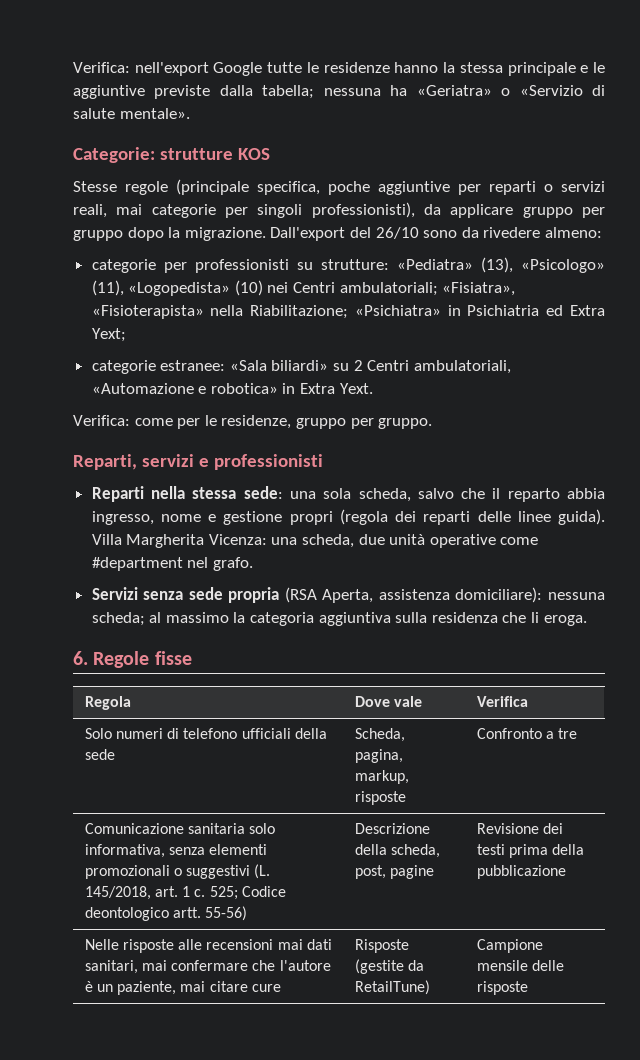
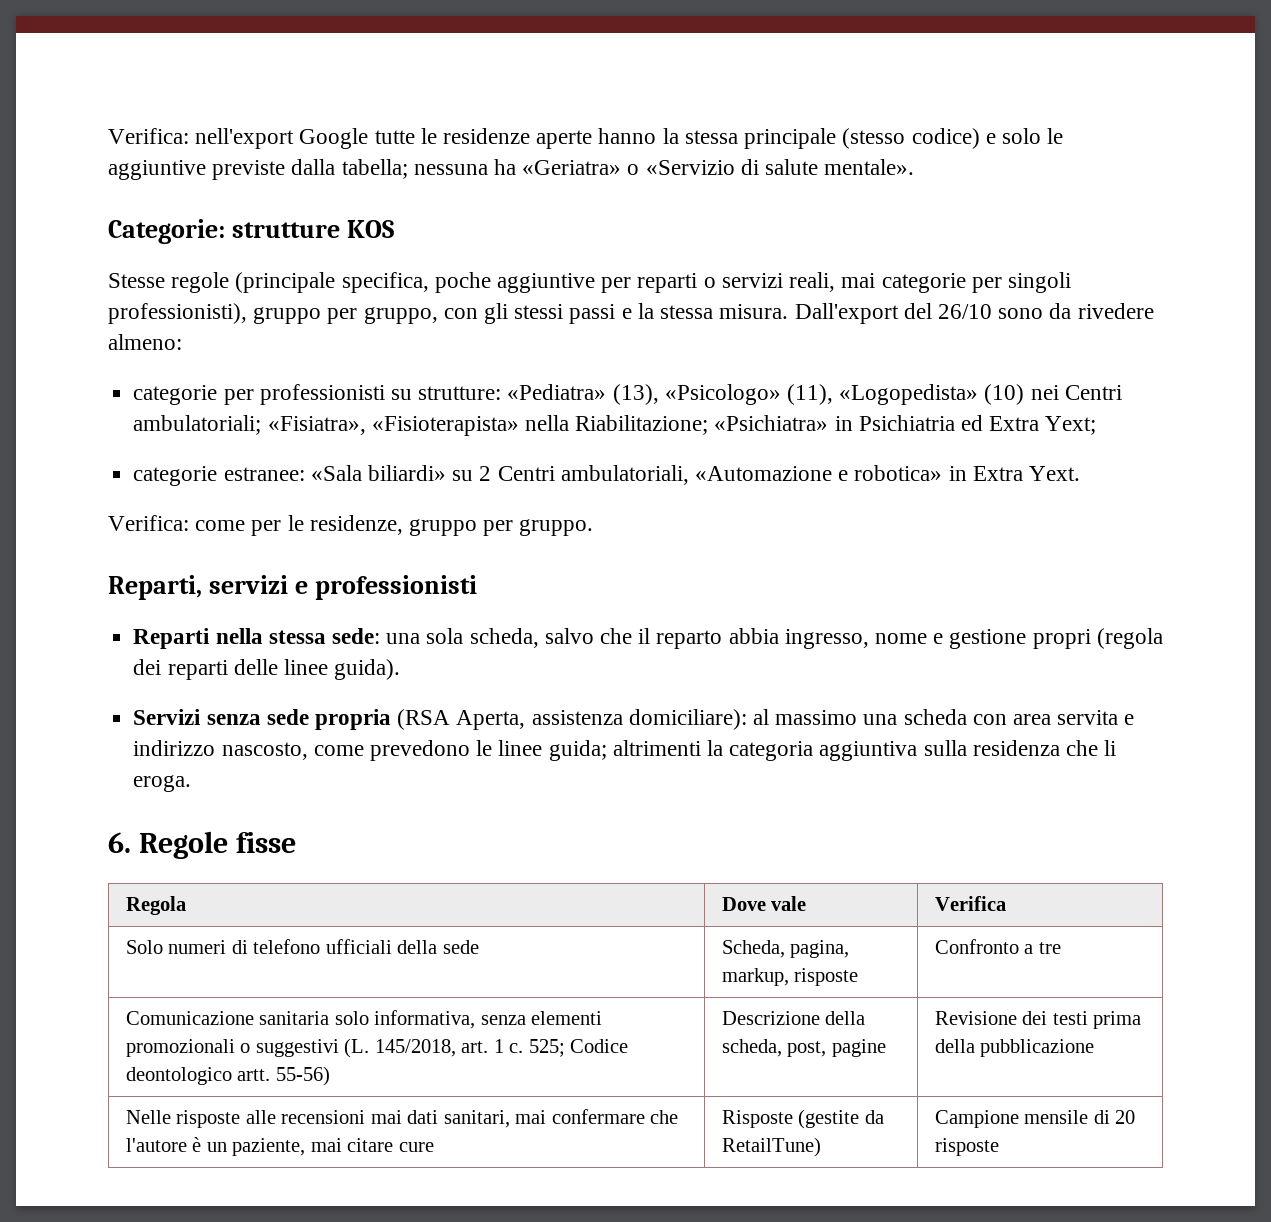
- Verifica: nell'export Google tutte le residenze hanno la stessa principale e le aggiuntive previste dalla tabella; nessuna ha «Geriatra» o «Servizio di salute mentale».
+ Verifica: nell'export Google tutte le residenze aperte hanno la stessa principale (stesso codice) e solo le aggiuntive previste dalla tabella; nessuna ha «Geriatra» o «Servizio di salute mentale».
- Stesse regole (principale specifica, poche aggiuntive per reparti o servizi reali, mai categorie per singoli professionisti), da applicare gruppo per gruppo dopo la migrazione.
+ Stesse regole (principale specifica, poche aggiuntive per reparti o servizi reali, mai categorie per singoli professionisti), gruppo per gruppo, con gli stessi passi e la stessa misura.
- Villa Margherita Vicenza: una scheda, due unità operative come #department nel grafo.
- Servizi senza sede propria (RSA Aperta, assistenza domiciliare): nessuna scheda; al massimo la categoria aggiuntiva sulla residenza che li eroga.
+ Servizi senza sede propria (RSA Aperta, assistenza domiciliare): al massimo una scheda con area servita e indirizzo nascosto, come prevedono le linee guida; altrimenti la categoria aggiuntiva sulla residenza che li eroga.
- Nelle risposte alle recensioni mai dati sanitari, mai confermare che l'autore è un paziente, mai citare cure | Risposte (gestite da RetailTune) | Campione mensile delle risposte
+ Nelle risposte alle recensioni mai dati sanitari, mai confermare che l'autore è un paziente, mai citare cure | Risposte (gestite da RetailTune) | Campione mensile di 20 risposte

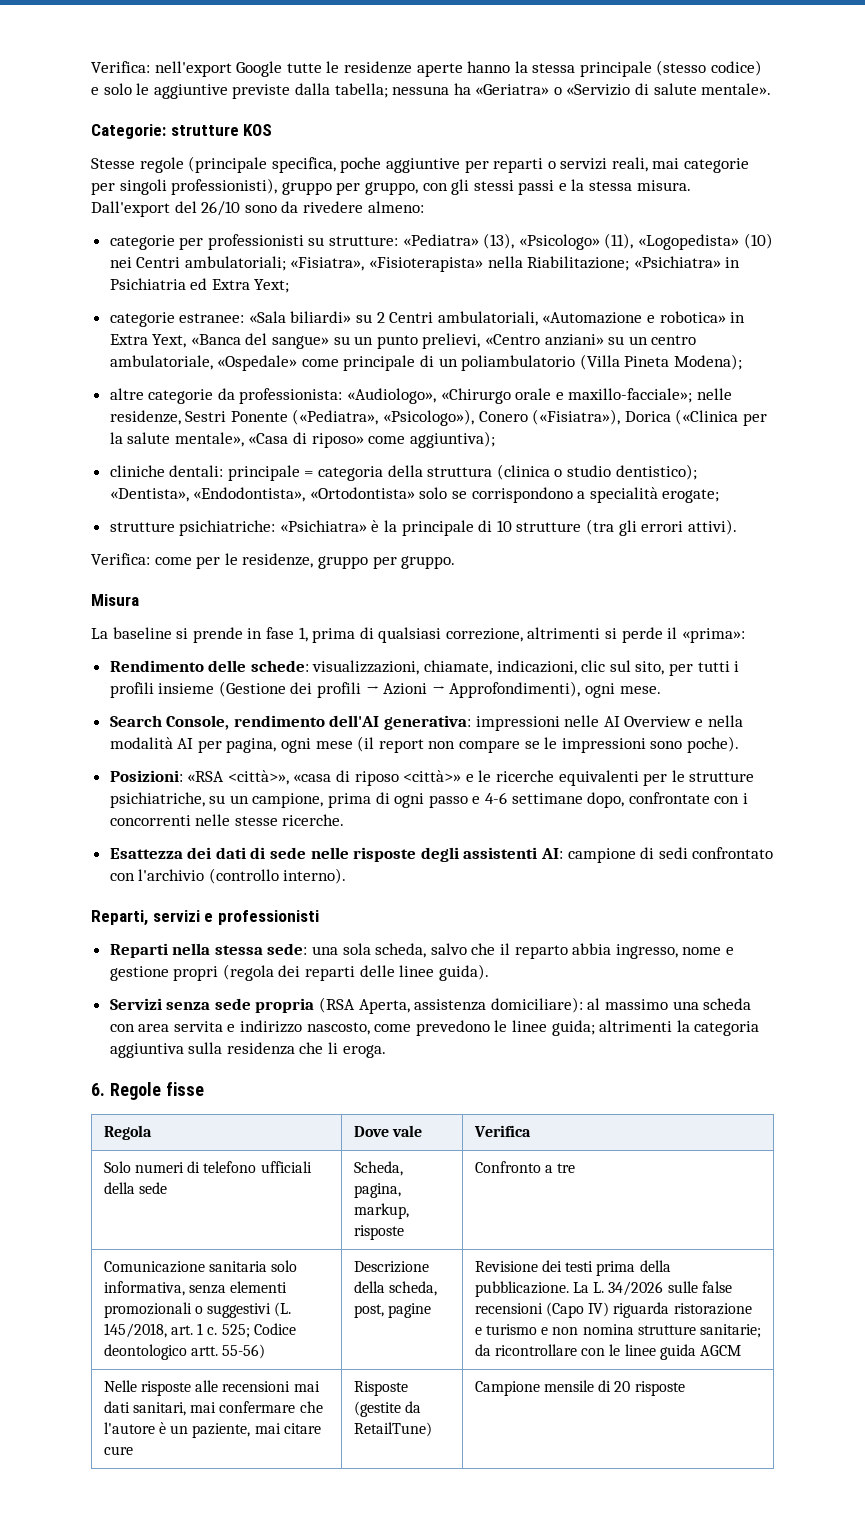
- categorie estranee: «Sala biliardi» su 2 Centri ambulatoriali, «Automazione e robotica» in Extra Yext.
+ categorie estranee: «Sala biliardi» su 2 Centri ambulatoriali, «Automazione e robotica» in Extra Yext, «Banca del sangue» su un punto prelievi, «Centro anziani» su un centro ambulatoriale, «Ospedale» come principale di un poliambulatorio (Villa Pineta Modena);
+ altre categorie da professionista: «Audiologo», «Chirurgo orale e maxillo-facciale»; nelle residenze, Sestri Ponente («Pediatra», «Psicologo»), Conero («Fisiatra»), Dorica («Clinica per la salute mentale», «Casa di riposo» come aggiuntiva);
+ cliniche dentali: principale = categoria della struttura (clinica o studio dentistico); «Dentista», «Endodontista», «Ortodontista» solo se corrispondono a specialità erogate;
+ strutture psichiatriche: «Psichiatra» è la principale di 10 strutture (tra gli errori attivi).
+ Misura
+ La baseline si prende in fase 1, prima di qualsiasi correzione, altrimenti si perde il «prima»:
+ Rendimento delle schede: visualizzazioni, chiamate, indicazioni, clic sul sito, per tutti i profili insieme (Gestione dei profili → Azioni → Approfondimenti), ogni mese.
+ Search Console, rendimento dell'AI generativa: impressioni nelle AI Overview e nella modalità AI per pagina, ogni mese (il report non compare se le impressioni sono poche).
+ Posizioni: «RSA <città>», «casa di riposo <città>» e le ricerche equivalenti per le strutture psichiatriche, su un campione, prima di ogni passo e 4-6 settimane dopo, confrontate con i concorrenti nelle stesse ricerche.
+ Esattezza dei dati di sede nelle risposte degli assistenti AI: campione di sedi confrontato con l'archivio (controllo interno).
- Revisione dei testi prima della pubblicazione
+ Revisione dei testi prima della pubblicazione. La L. 34/2026 sulle false recensioni (Capo IV) riguarda ristorazione e turismo e non nomina strutture sanitarie; da ricontrollare con le linee guida AGCM

